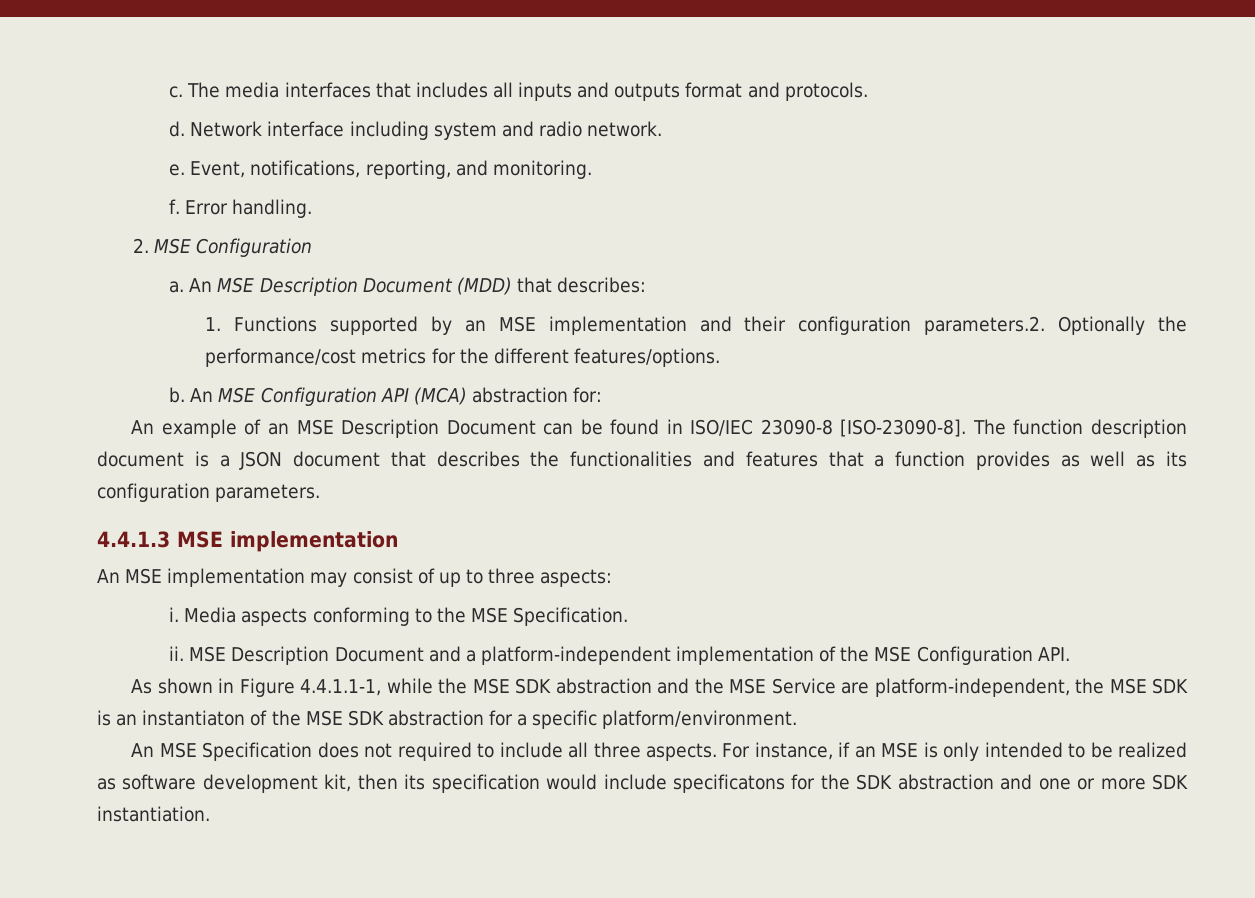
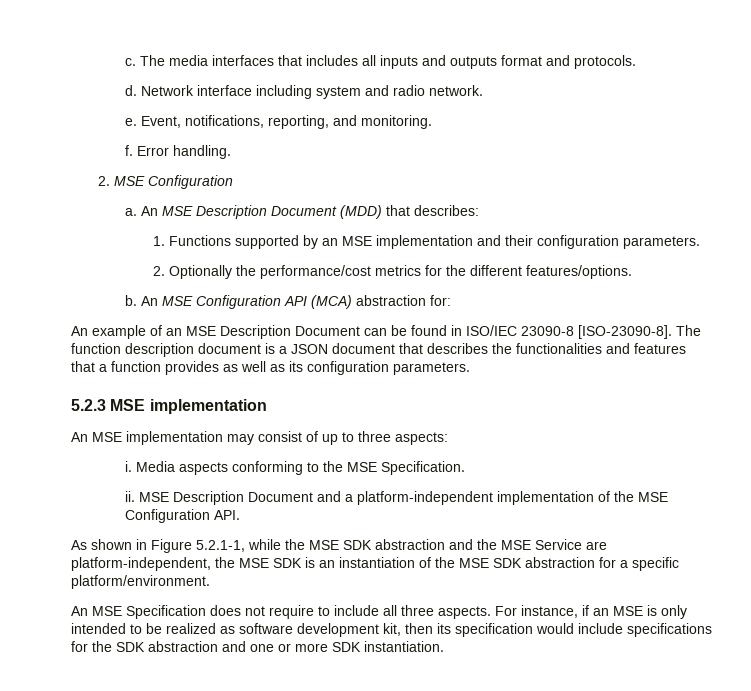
- 1. Functions supported by an MSE implementation and their configuration parameters.2. Optionally the performance/cost metrics for the different features/options.
+ 1. Functions supported by an MSE implementation and their configuration parameters.
+ 2. Optionally the performance/cost metrics for the different features/options.
- 4.4.1.3 MSE implementation
+ 5.2.3 MSE implementation
- As shown in Figure 4.4.1.1-1, while the MSE SDK abstraction and the MSE Service are platform-independent, the MSE SDK is an instantiaton of the MSE SDK abstraction for a specific platform/environment.
+ As shown in Figure 5.2.1-1, while the MSE SDK abstraction and the MSE Service are platform-independent, the MSE SDK is an instantiation of the MSE SDK abstraction for a specific platform/environment.
- An MSE Specification does not required to include all three aspects.
+ An MSE Specification does not require to include all three aspects.
- For instance, if an MSE is only intended to be realized as software development kit, then its specification would include specificatons for the SDK abstraction and one or more SDK instantiation.
+ For instance, if an MSE is only intended to be realized as software development kit, then its specification would include specifications for the SDK abstraction and one or more SDK instantiation.

